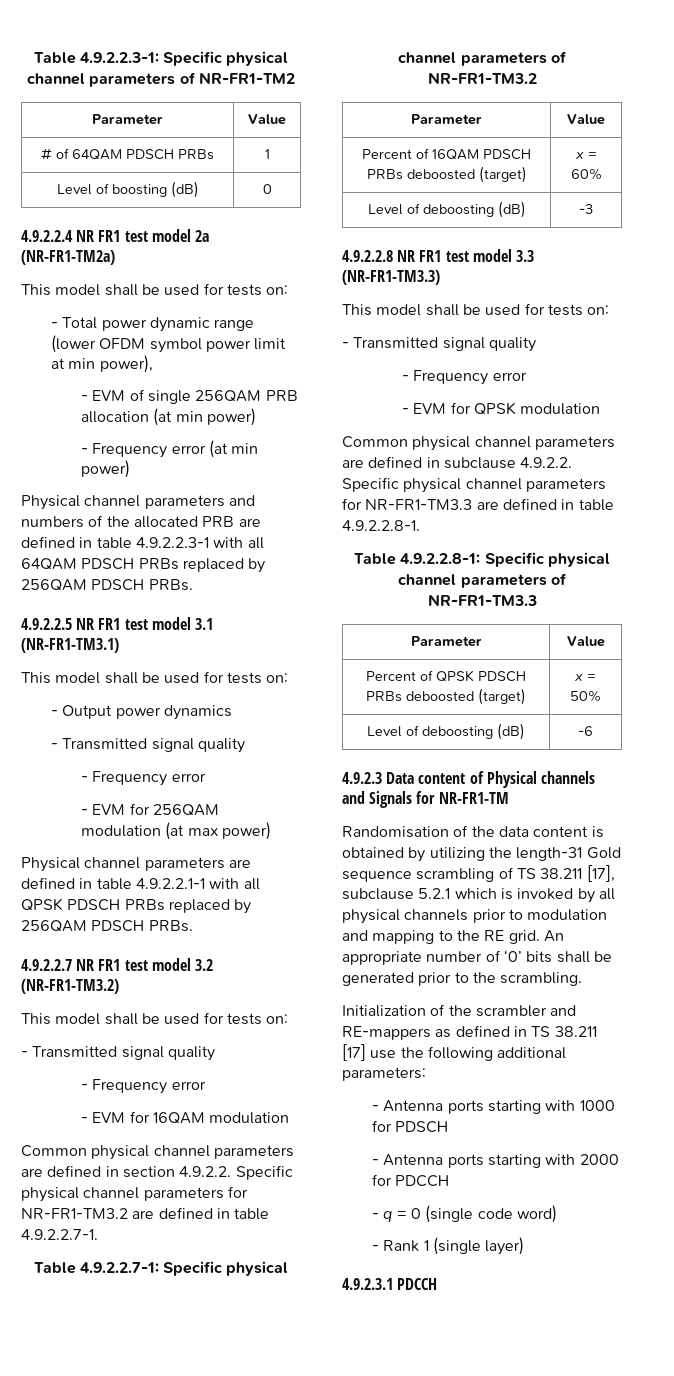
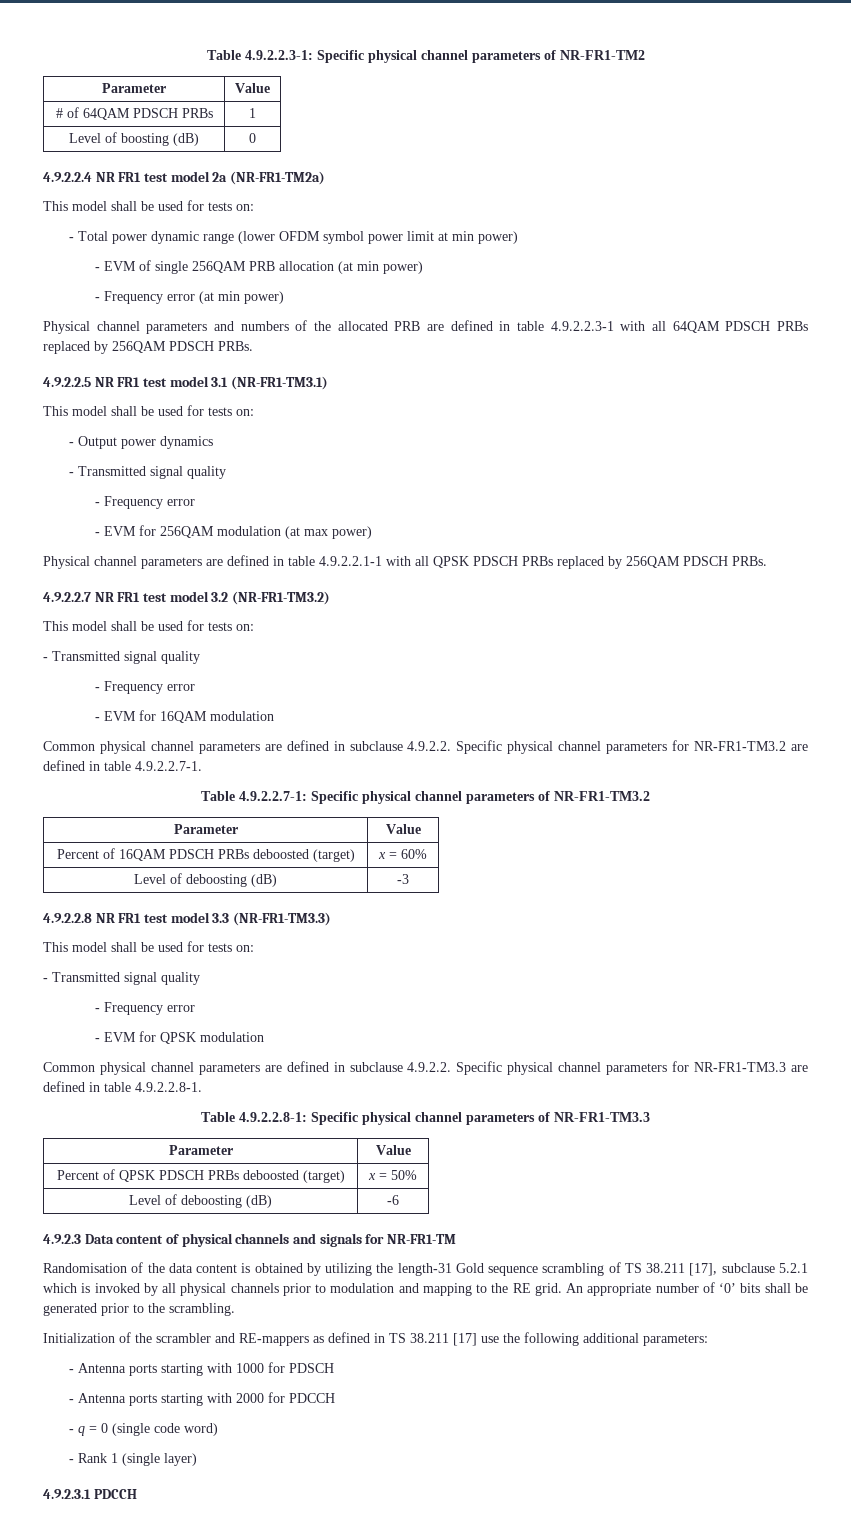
- - Total power dynamic range (lower OFDM symbol power limit at min power),
+ - Total power dynamic range (lower OFDM symbol power limit at min power)
- Common physical channel parameters are defined in section 4.9.2.2. Specific physical channel parameters for NR-FR1-TM3.2 are defined in table 4.9.2.2.7-1.
+ Common physical channel parameters are defined in subclause 4.9.2.2. Specific physical channel parameters for NR-FR1-TM3.2 are defined in table 4.9.2.2.7-1.
- 4.9.2.3 Data content of Physical channels and Signals for NR-FR1-TM
+ 4.9.2.3 Data content of physical channels and signals for NR-FR1-TM

